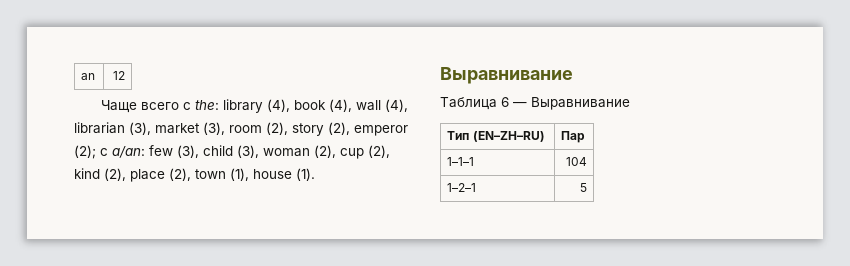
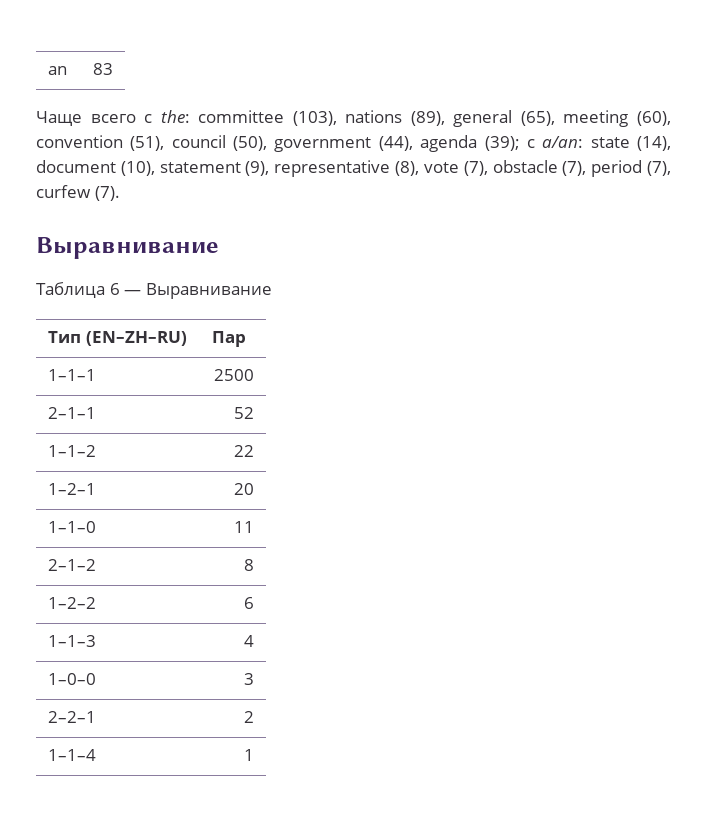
- an | 12
+ an | 83
- Чаще всего с the: library (4), book (4), wall (4), librarian (3), market (3), room (2), story (2), emperor (2); с a/an: few (3), child (3), woman (2), cup (2), kind (2), place (2), town (1), house (1).
+ Чаще всего с the: committee (103), nations (89), general (65), meeting (60), convention (51), council (50), government (44), agenda (39); с a/an: state (14), document (10), statement (9), representative (8), vote (7), obstacle (7), period (7), curfew (7).
- 1–1–1 | 104
- 1–2–1 | 5
+ 1–1–1 | 2500
+ 2–1–1 | 52
+ 1–1–2 | 22
+ 1–2–1 | 20
+ 1–1–0 | 11
+ 2–1–2 | 8
+ 1–2–2 | 6
+ 1–1–3 | 4
+ 1–0–0 | 3
+ 2–2–1 | 2
+ 1–1–4 | 1

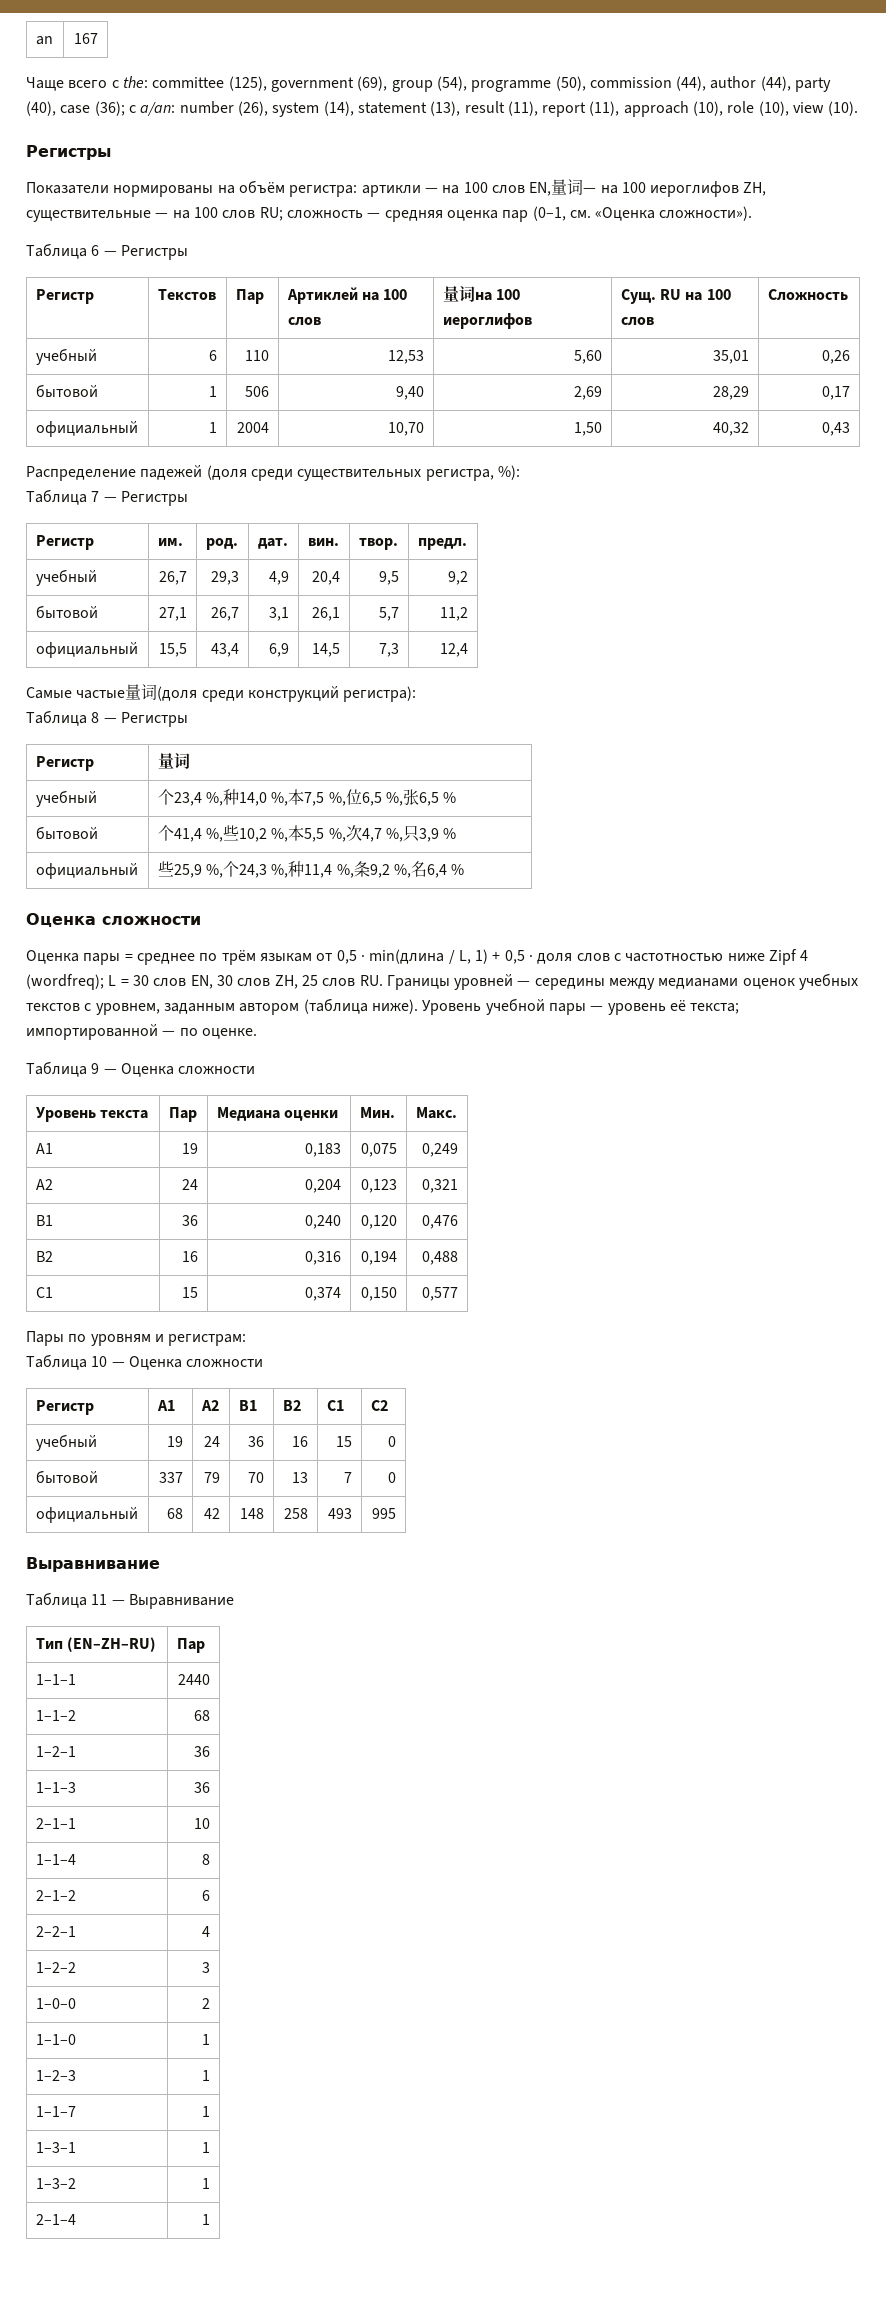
- an | 83
+ an | 167
- Чаще всего с the: committee (103), nations (89), general (65), meeting (60), convention (51), council (50), government (44), agenda (39); с a/an: state (14), document (10), statement (9), representative (8), vote (7), obstacle (7), period (7), curfew (7).
+ Чаще всего с the: committee (125), government (69), group (54), programme (50), commission (44), author (44), party (40), case (36); с a/an: number (26), system (14), statement (13), result (11), report (11), approach (10), role (10), view (10).
+ Регистры
+ Показатели нормированы на объём регистра: артикли — на 100 слов EN,量词— на 100 иероглифов ZH, существительные — на 100 слов RU; сложность — средняя оценка пар (0–1, см. «Оценка сложности»).
+ Таблица 6 — Регистры
+ Регистр | Текстов | Пар | Артиклей на 100 слов | 量词на 100 иероглифов | Сущ. RU на 100 слов | Сложность
+ учебный | 6 | 110 | 12,53 | 5,60 | 35,01 | 0,26
+ бытовой | 1 | 506 | 9,40 | 2,69 | 28,29 | 0,17
+ официальный | 1 | 2004 | 10,70 | 1,50 | 40,32 | 0,43
+ Распределение падежей (доля среди существительных регистра, %):
+ Таблица 7 — Регистры
+ Регистр | им. | род. | дат. | вин. | твор. | предл.
+ учебный | 26,7 | 29,3 | 4,9 | 20,4 | 9,5 | 9,2
+ бытовой | 27,1 | 26,7 | 3,1 | 26,1 | 5,7 | 11,2
+ официальный | 15,5 | 43,4 | 6,9 | 14,5 | 7,3 | 12,4
+ Самые частые量词(доля среди конструкций регистра):
+ Таблица 8 — Регистры
+ Регистр | 量词
+ учебный | 个23,4 %,种14,0 %,本7,5 %,位6,5 %,张6,5 %
+ бытовой | 个41,4 %,些10,2 %,本5,5 %,次4,7 %,只3,9 %
+ официальный | 些25,9 %,个24,3 %,种11,4 %,条9,2 %,名6,4 %
+ Оценка сложности
+ Оценка пары = среднее по трём языкам от 0,5 · min(длина / L, 1) + 0,5 · доля слов с частотностью ниже Zipf 4 (wordfreq); L = 30 слов EN, 30 слов ZH, 25 слов RU. Границы уровней — середины между медианами оценок учебных текстов с уровнем, заданным автором (таблица ниже). Уровень учебной пары — уровень её текста; импортированной — по оценке.
+ Таблица 9 — Оценка сложности
+ Уровень текста | Пар | Медиана оценки | Мин. | Макс.
+ A1 | 19 | 0,183 | 0,075 | 0,249
+ A2 | 24 | 0,204 | 0,123 | 0,321
+ B1 | 36 | 0,240 | 0,120 | 0,476
+ B2 | 16 | 0,316 | 0,194 | 0,488
+ C1 | 15 | 0,374 | 0,150 | 0,577
+ Пары по уровням и регистрам:
+ Таблица 10 — Оценка сложности
+ Регистр | A1 | A2 | B1 | B2 | C1 | C2
+ учебный | 19 | 24 | 36 | 16 | 15 | 0
+ бытовой | 337 | 79 | 70 | 13 | 7 | 0
+ официальный | 68 | 42 | 148 | 258 | 493 | 995
- Таблица 6 — Выравнивание
+ Таблица 11 — Выравнивание
- 1–1–1 | 2500
- 2–1–1 | 52
- 1–1–2 | 22
- 1–2–1 | 20
- 1–1–0 | 11
- 2–1–2 | 8
- 1–2–2 | 6
- 1–1–3 | 4
- 1–0–0 | 3
- 2–2–1 | 2
- 1–1–4 | 1
+ 1–1–1 | 2440
+ 1–1–2 | 68
+ 1–2–1 | 36
+ 1–1–3 | 36
+ 2–1–1 | 10
+ 1–1–4 | 8
+ 2–1–2 | 6
+ 2–2–1 | 4
+ 1–2–2 | 3
+ 1–0–0 | 2
+ 1–1–0 | 1
+ 1–2–3 | 1
+ 1–1–7 | 1
+ 1–3–1 | 1
+ 1–3–2 | 1
+ 2–1–4 | 1

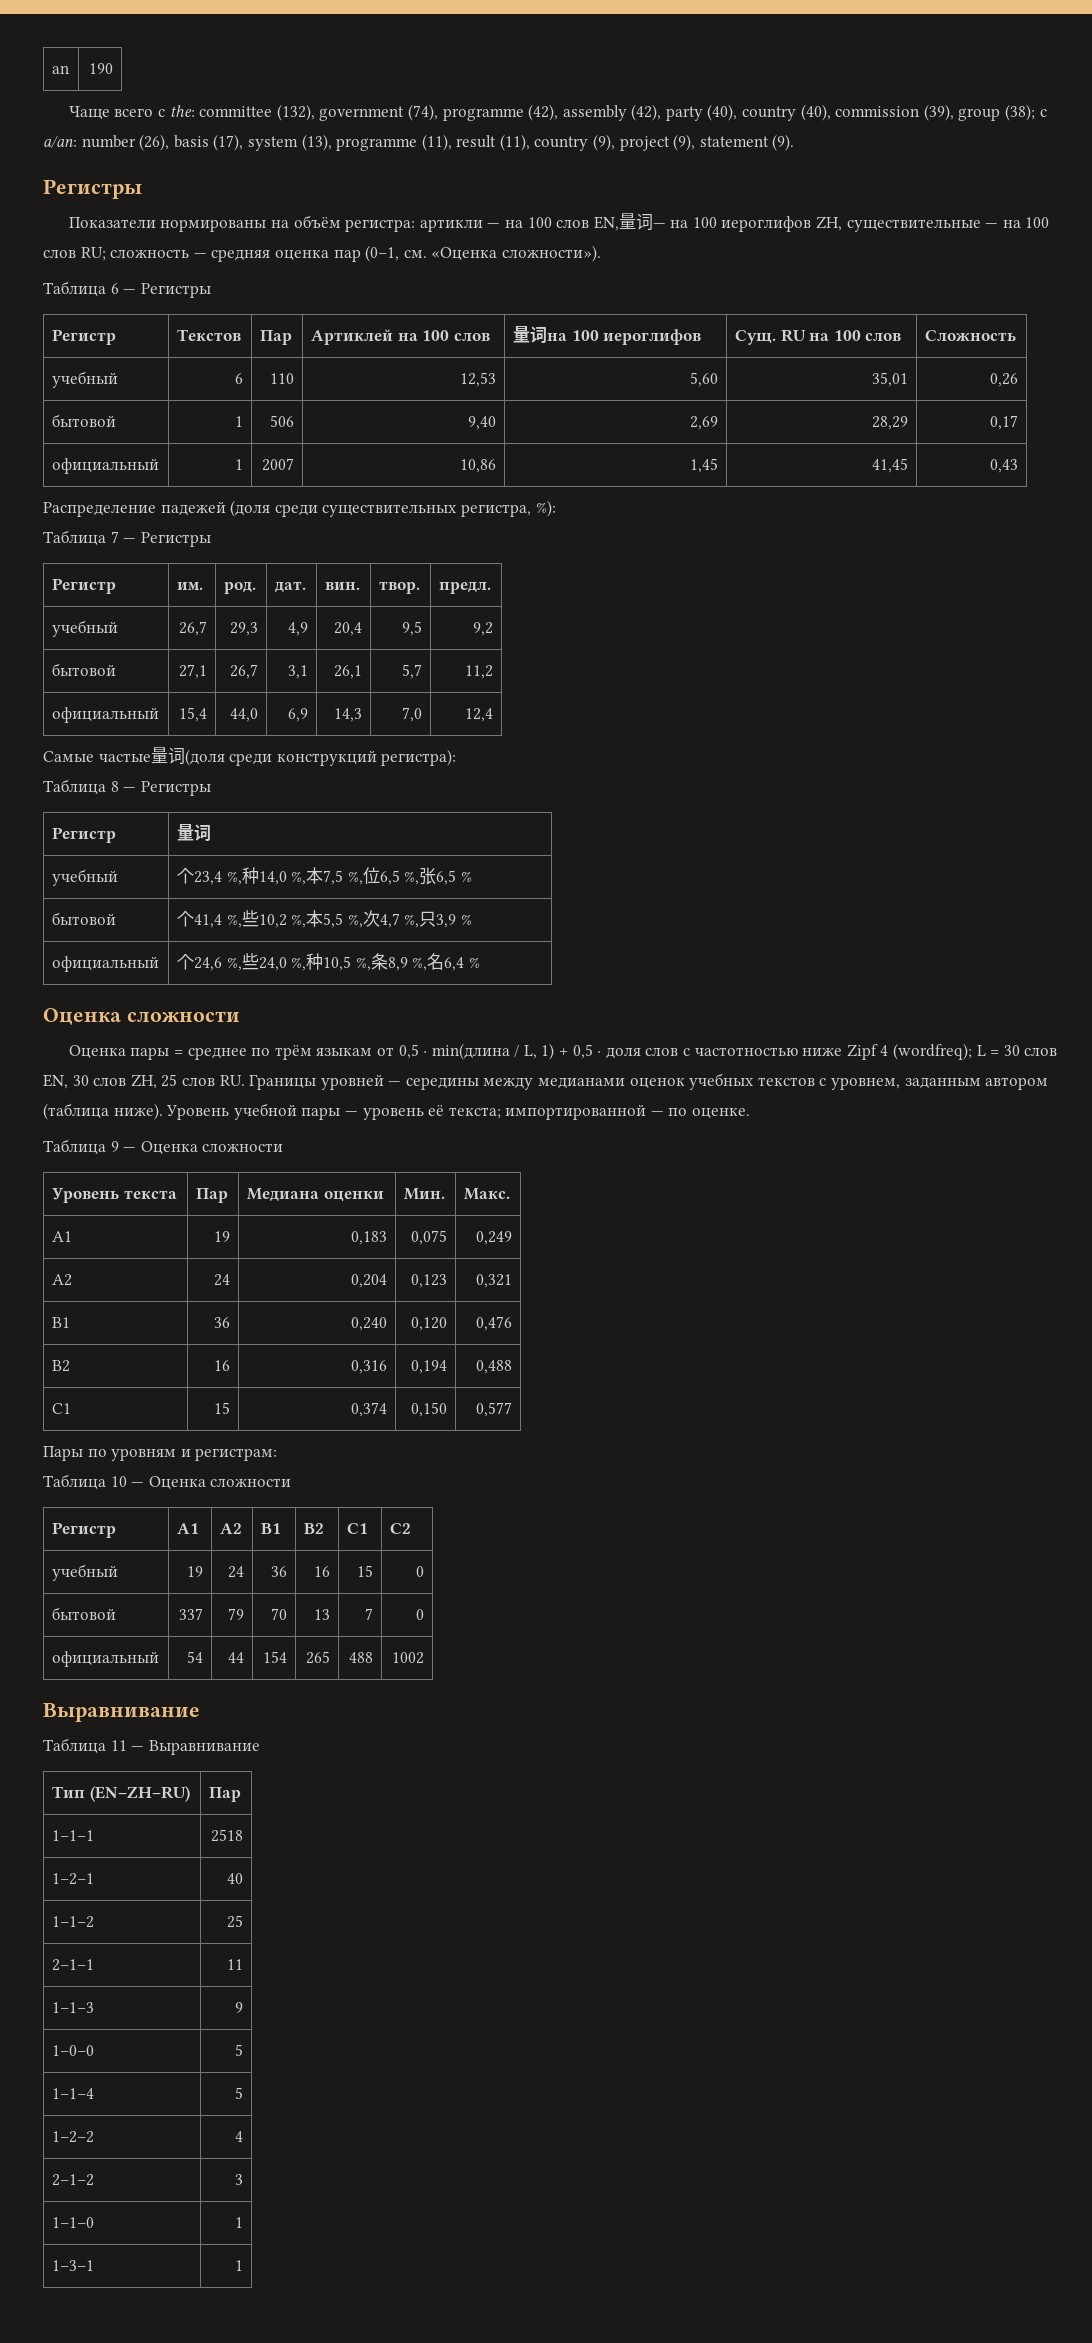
- an | 167
+ an | 190
- Чаще всего с the: committee (125), government (69), group (54), programme (50), commission (44), author (44), party (40), case (36); с a/an: number (26), system (14), statement (13), result (11), report (11), approach (10), role (10), view (10).
+ Чаще всего с the: committee (132), government (74), programme (42), assembly (42), party (40), country (40), commission (39), group (38); с a/an: number (26), basis (17), system (13), programme (11), result (11), country (9), project (9), statement (9).
- официальный | 1 | 2004 | 10,70 | 1,50 | 40,32 | 0,43
+ официальный | 1 | 2007 | 10,86 | 1,45 | 41,45 | 0,43
- официальный | 15,5 | 43,4 | 6,9 | 14,5 | 7,3 | 12,4
+ официальный | 15,4 | 44,0 | 6,9 | 14,3 | 7,0 | 12,4
- официальный | 些25,9 %,个24,3 %,种11,4 %,条9,2 %,名6,4 %
+ официальный | 个24,6 %,些24,0 %,种10,5 %,条8,9 %,名6,4 %
- официальный | 68 | 42 | 148 | 258 | 493 | 995
+ официальный | 54 | 44 | 154 | 265 | 488 | 1002
- 1–1–1 | 2440
- 1–1–2 | 68
- 1–2–1 | 36
- 1–1–3 | 36
- 2–1–1 | 10
- 1–1–4 | 8
- 2–1–2 | 6
- 2–2–1 | 4
- 1–2–2 | 3
+ 1–1–1 | 2518
+ 1–2–1 | 40
+ 1–1–2 | 25
+ 2–1–1 | 11
+ 1–1–3 | 9
+ 1–0–0 | 5
+ 1–1–4 | 5
+ 1–2–2 | 4
+ 2–1–2 | 3
- 1–0–0 | 2
- 1–2–3 | 1
- 1–1–7 | 1
  1–3–1 | 1
- 1–3–2 | 1
- 2–1–4 | 1

